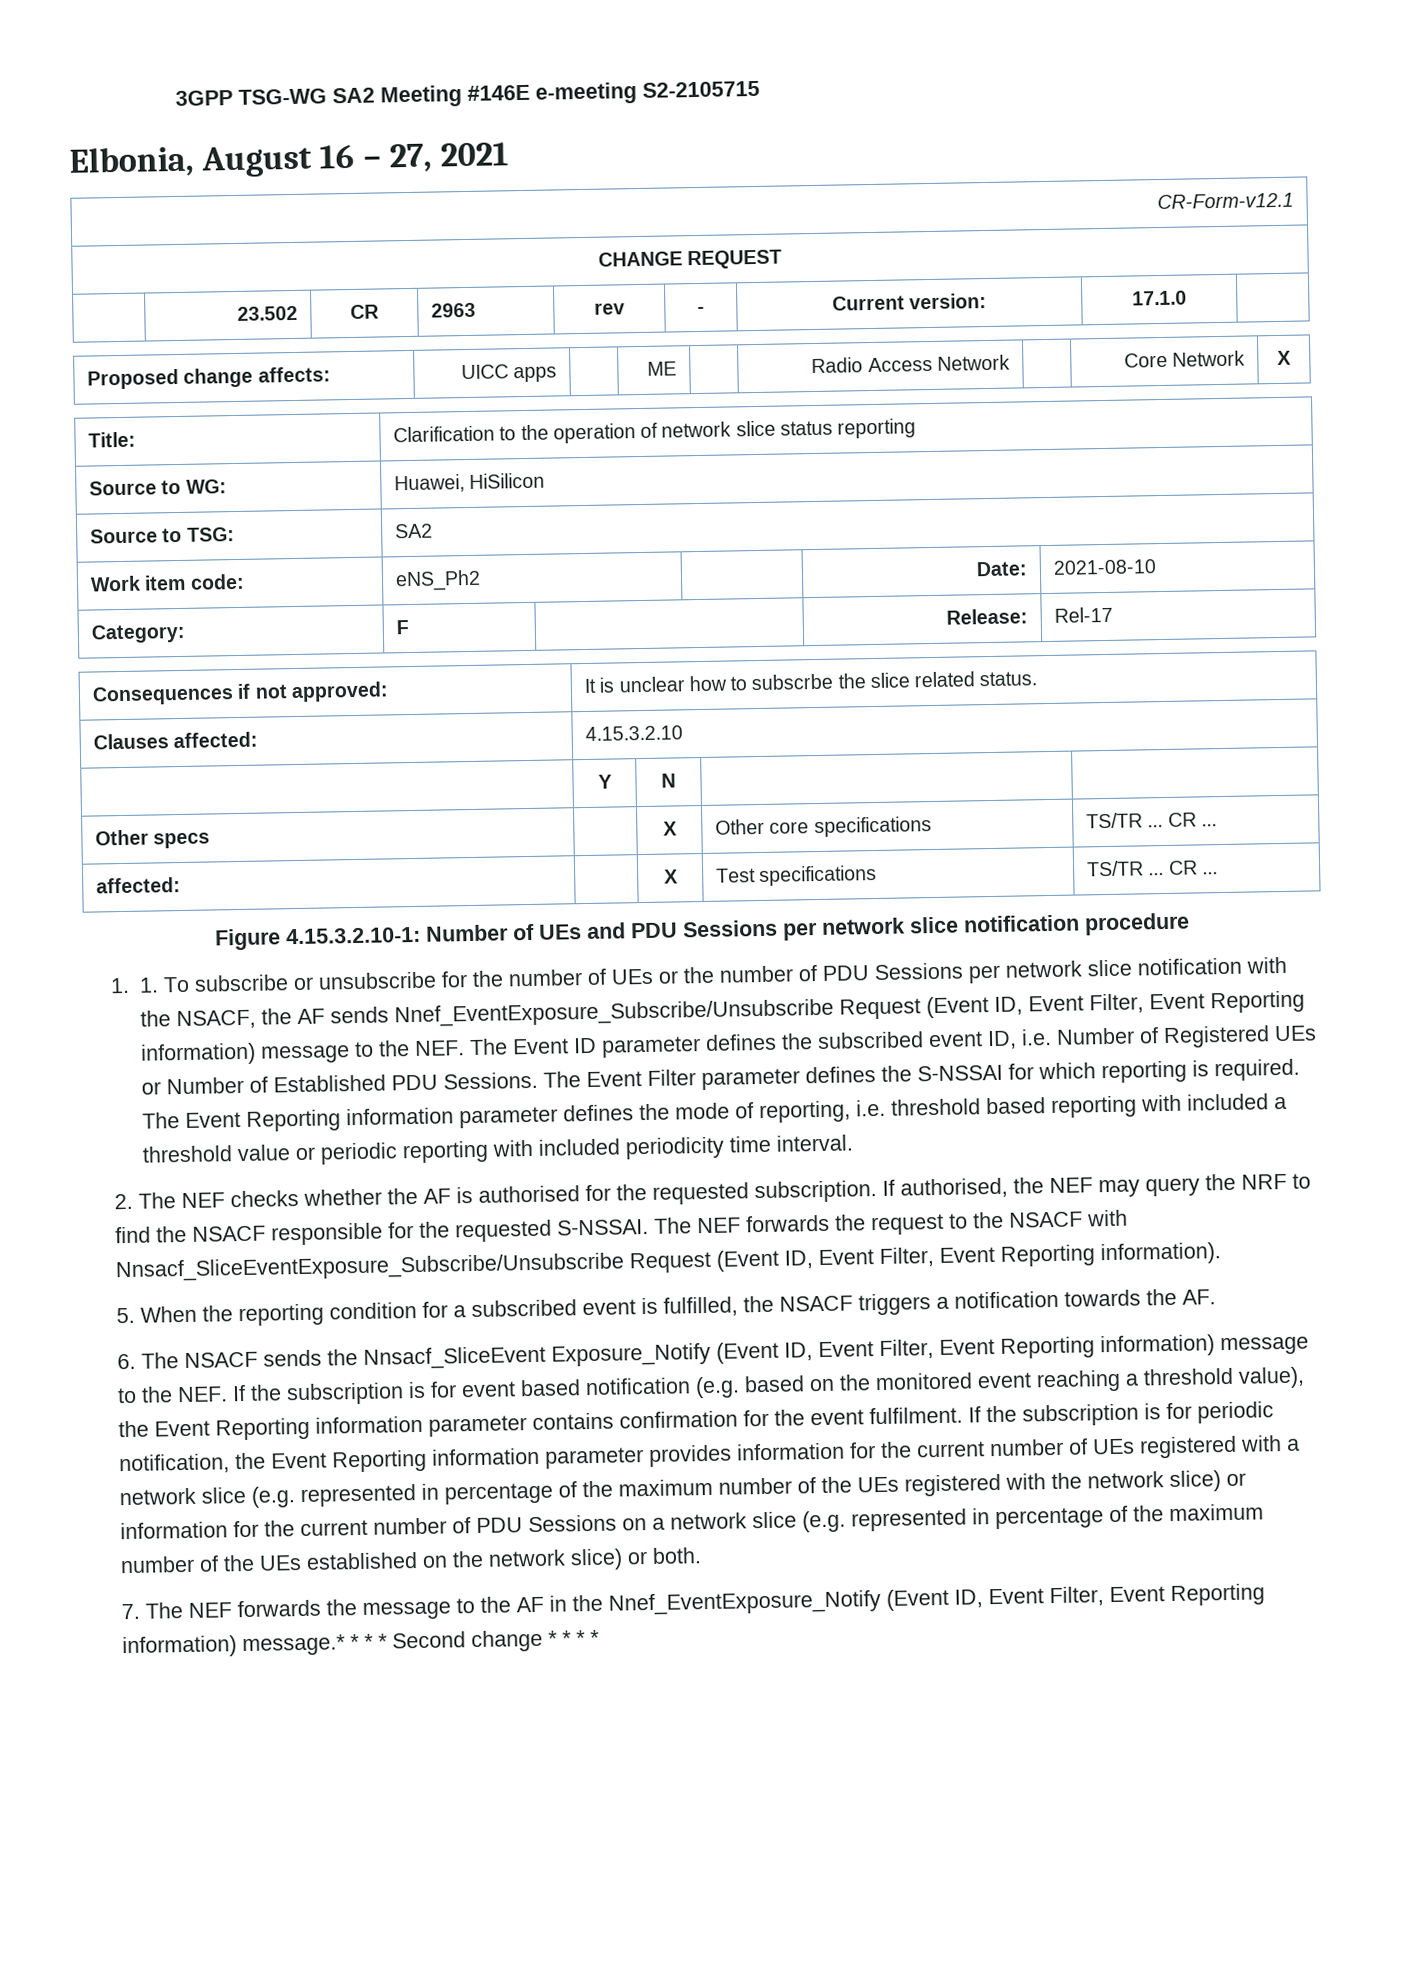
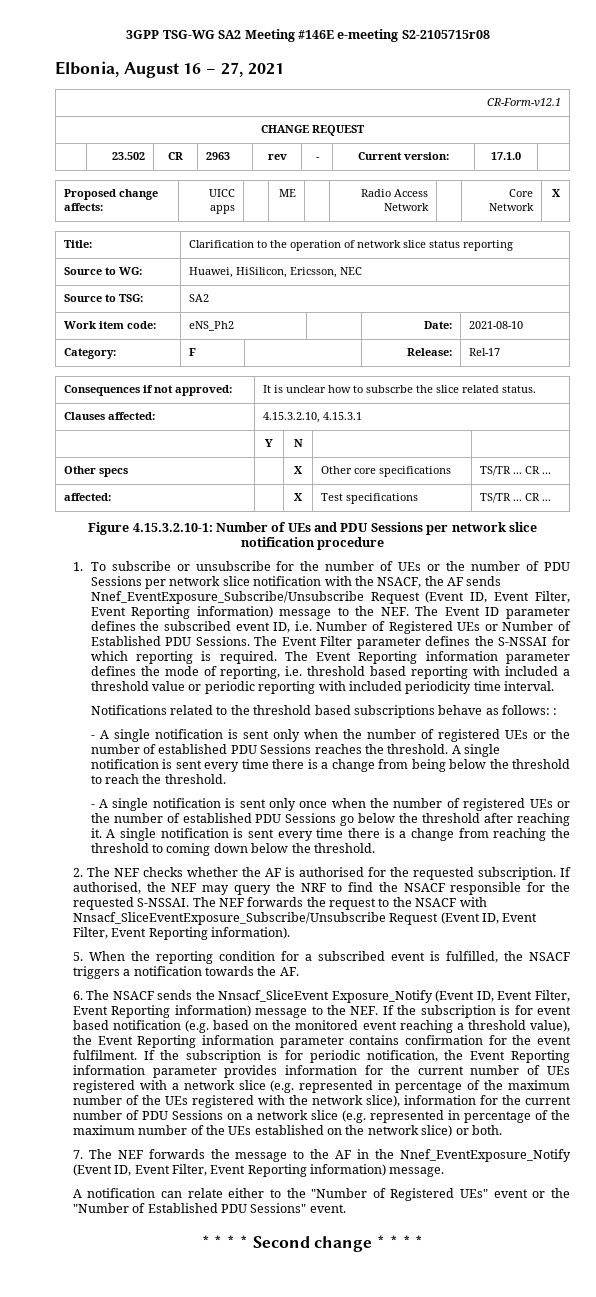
- 3GPP TSG-WG SA2 Meeting #146E e-meeting S2-2105715
+ 3GPP TSG-WG SA2 Meeting #146E e-meeting S2-2105715r08
- Source to WG: | Huawei, HiSilicon
+ Source to WG: | Huawei, HiSilicon, Ericsson, NEC
- Clauses affected: | 4.15.3.2.10
+ Clauses affected: | 4.15.3.2.10, 4.15.3.1
- 1. 1. To subscribe or unsubscribe for the number of UEs or the number of PDU Sessions per network slice notification with the NSACF, the AF sends Nnef_EventExposure_Subscribe/Unsubscribe Request (Event ID, Event Filter, Event Reporting information) message to the NEF. The Event ID parameter defines the subscribed event ID, i.e. Number of Registered UEs or Number of Established PDU Sessions.
+ 1. To subscribe or unsubscribe for the number of UEs or the number of PDU Sessions per network slice notification with the NSACF, the AF sends Nnef_EventExposure_Subscribe/Unsubscribe Request (Event ID, Event Filter, Event Reporting information) message to the NEF. The Event ID parameter defines the subscribed event ID, i.e. Number of Registered UEs or Number of Established PDU Sessions.
+ Notifications related to the threshold based subscriptions behave as follows: :
+ - A single notification is sent only when the number of registered UEs or the number of established PDU Sessions reaches the threshold. A single notification is sent every time there is a change from being below the threshold to reach the threshold.
+ - A single notification is sent only once when the number of registered UEs or the number of established PDU Sessions go below the threshold after reaching it. A single notification is sent every time there is a change from reaching the threshold to coming down below the threshold.
- If the subscription is for periodic notification, the Event Reporting information parameter provides information for the current number of UEs registered with a network slice (e.g. represented in percentage of the maximum number of the UEs registered with the network slice) or information for the current number of PDU Sessions on a network slice (e.g. represented in percentage of the maximum number of the UEs established on the network slice) or both.
+ If the subscription is for periodic notification, the Event Reporting information parameter provides information for the current number of UEs registered with a network slice (e.g. represented in percentage of the maximum number of the UEs registered with the network slice), information for the current number of PDU Sessions on a network slice (e.g. represented in percentage of the maximum number of the UEs established on the network slice) or both.
- 7. The NEF forwards the message to the AF in the Nnef_EventExposure_Notify (Event ID, Event Filter, Event Reporting information) message.* * * * Second change * * * *
+ 7. The NEF forwards the message to the AF in the Nnef_EventExposure_Notify (Event ID, Event Filter, Event Reporting information) message.
+ A notification can relate either to the "Number of Registered UEs" event or the "Number of Established PDU Sessions" event.
+ * * * * Second change * * * *

